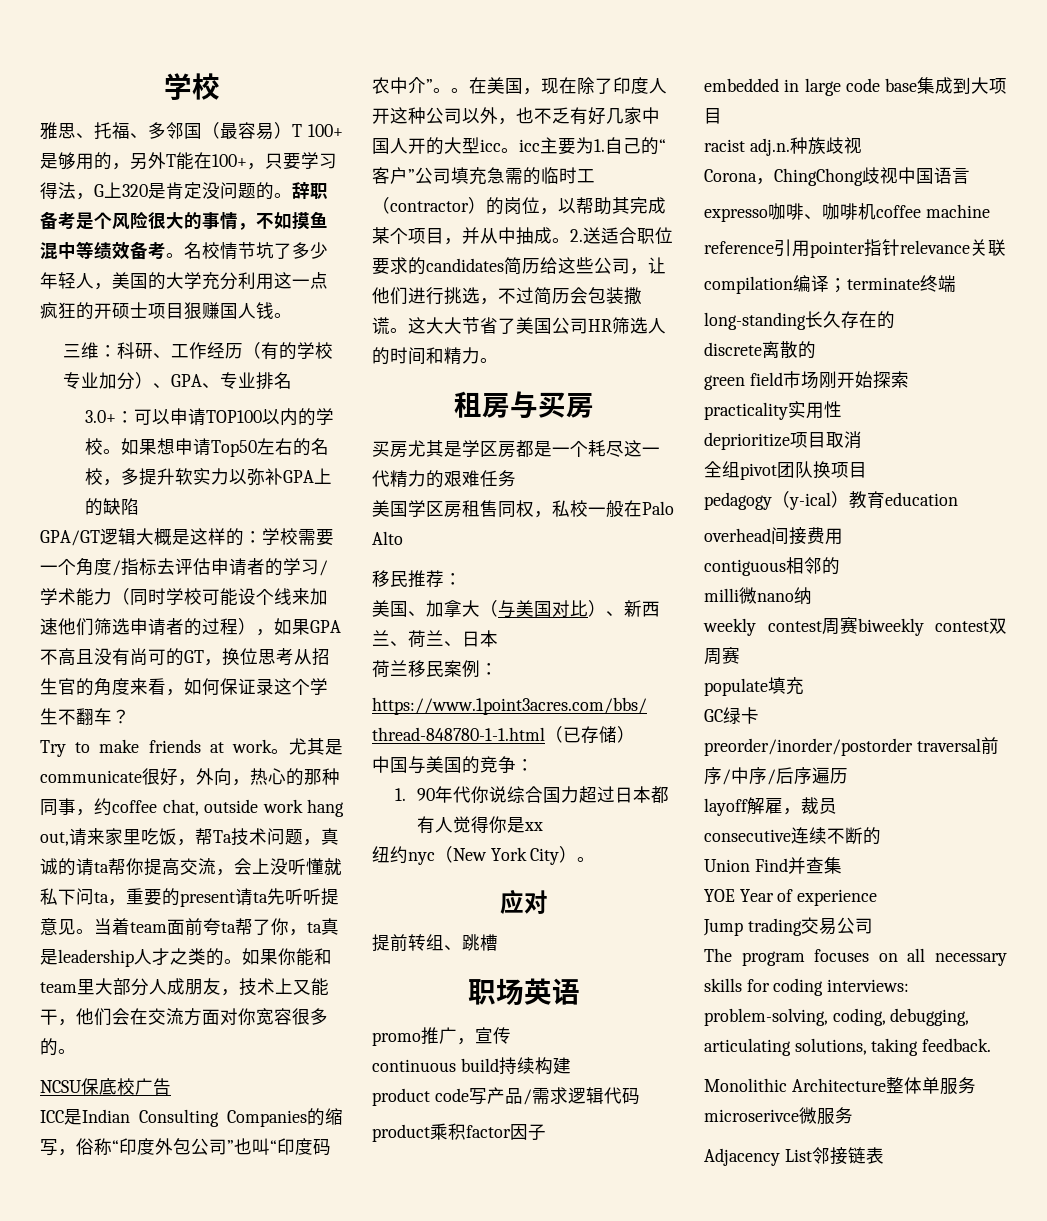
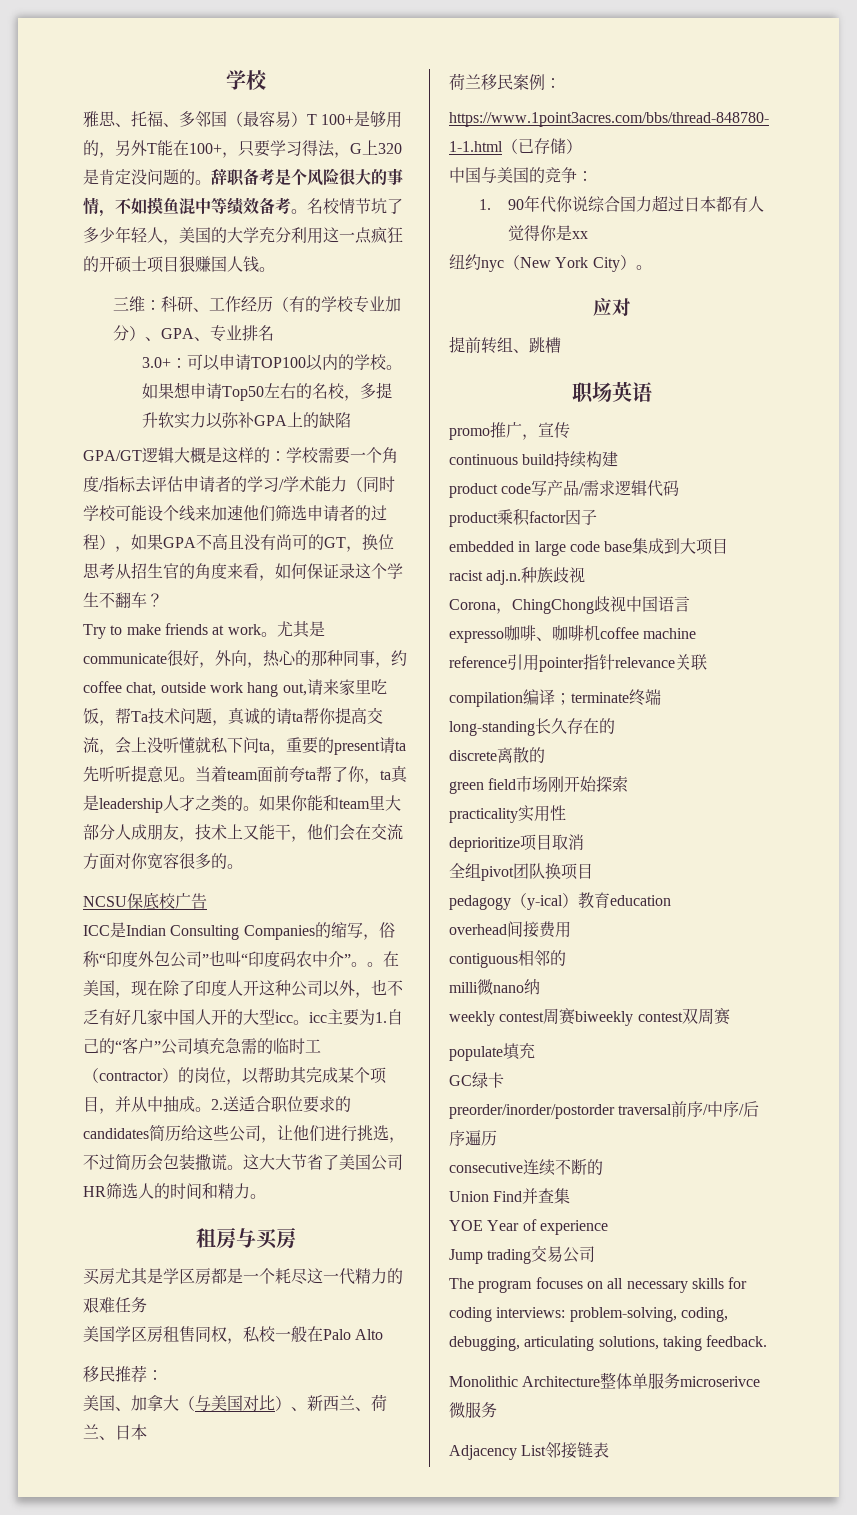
- layoff解雇，裁员

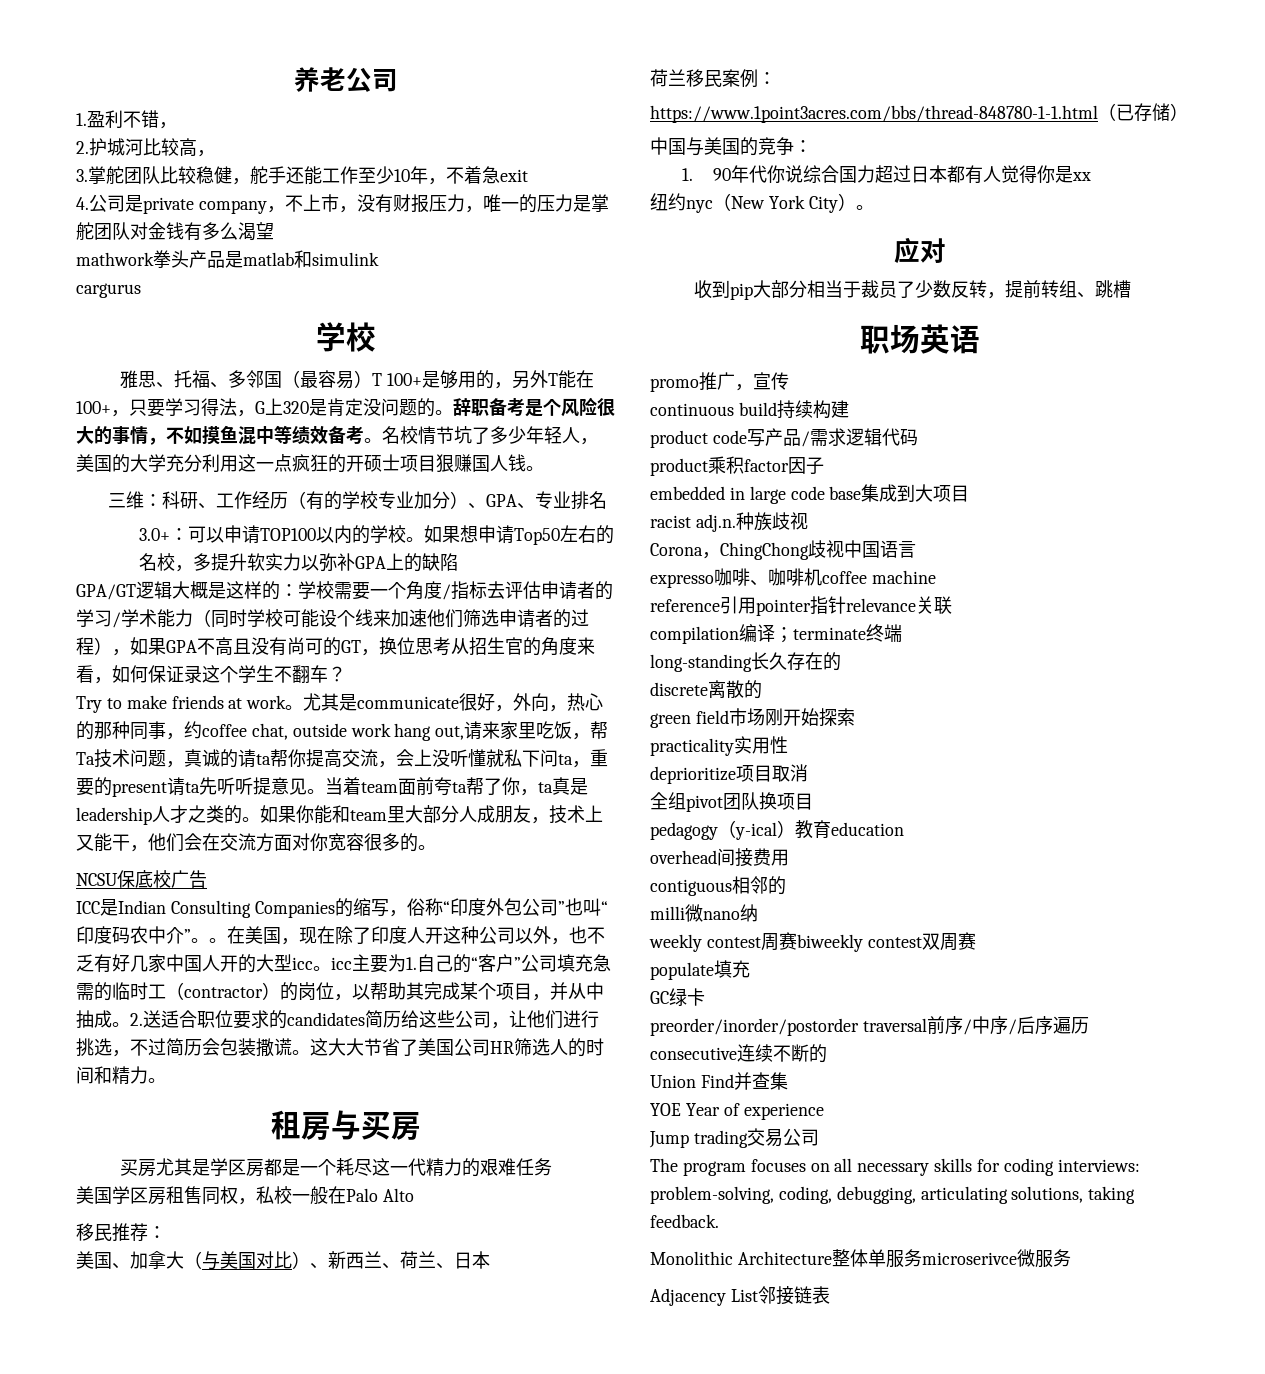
+ 养老公司
+ 1.盈利不错，
+ 2.护城河比较高，
+ 3.掌舵团队比较稳健，舵手还能工作至少10年，不着急exit
+ 4.公司是private company，不上市，没有财报压力，唯一的压力是掌舵团队对金钱有多么渴望
+ mathwork拳头产品是matlab和simulink
+ cargurus
- 提前转组、跳槽
+ 收到pip大部分相当于裁员了少数反转，提前转组、跳槽

